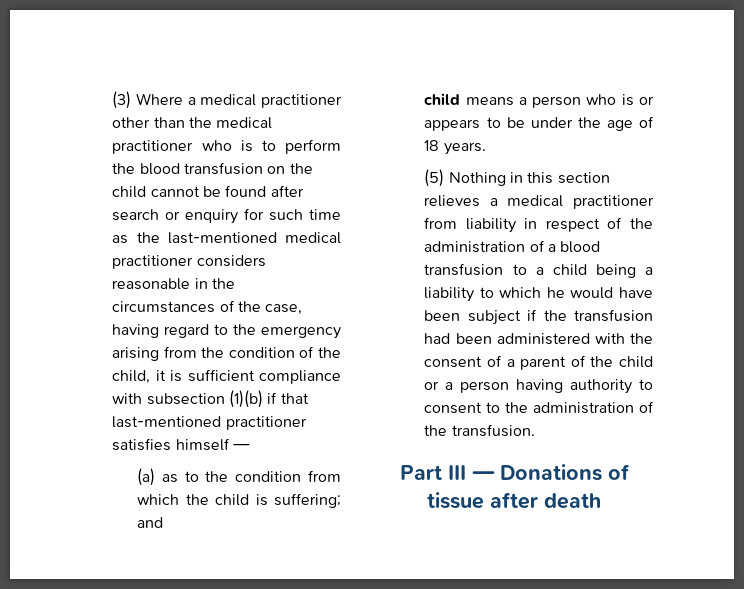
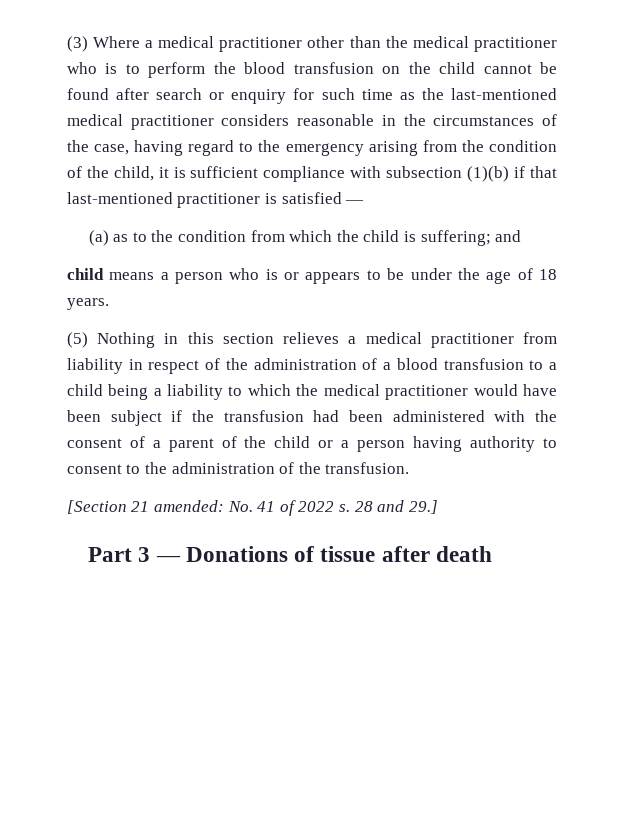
- (3) Where a medical practitioner other than the medical practitioner who is to perform the blood transfusion on the child cannot be found after search or enquiry for such time as the last-mentioned medical practitioner considers reasonable in the circumstances of the case, having regard to the emergency arising from the condition of the child, it is sufficient compliance with subsection (1)(b) if that last-mentioned practitioner satisfies himself —
+ (3) Where a medical practitioner other than the medical practitioner who is to perform the blood transfusion on the child cannot be found after search or enquiry for such time as the last-mentioned medical practitioner considers reasonable in the circumstances of the case, having regard to the emergency arising from the condition of the child, it is sufficient compliance with subsection (1)(b) if that last-mentioned practitioner is satisfied —
- (5) Nothing in this section relieves a medical practitioner from liability in respect of the administration of a blood transfusion to a child being a liability to which he would have been subject if the transfusion had been administered with the consent of a parent of the child or a person having authority to consent to the administration of the transfusion.
+ (5) Nothing in this section relieves a medical practitioner from liability in respect of the administration of a blood transfusion to a child being a liability to which the medical practitioner would have been subject if the transfusion had been administered with the consent of a parent of the child or a person having authority to consent to the administration of the transfusion.
+ [Section 21 amended: No. 41 of 2022 s. 28 and 29.]
- Part III — Donations of tissue after death
+ Part 3 — Donations of tissue after death

